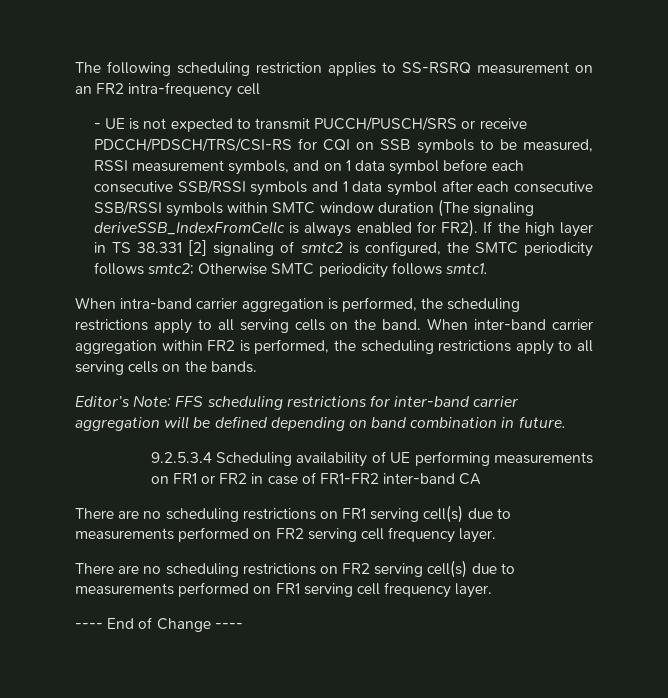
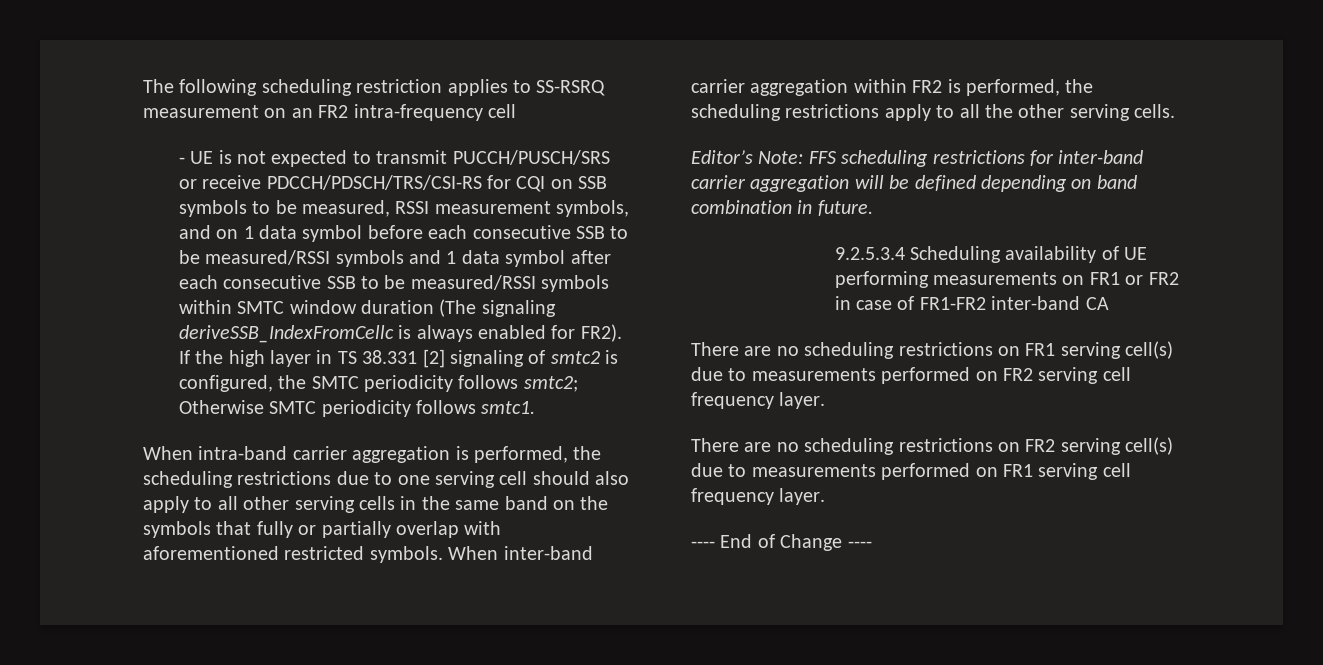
- - UE is not expected to transmit PUCCH/PUSCH/SRS or receive PDCCH/PDSCH/TRS/CSI-RS for CQI on SSB symbols to be measured, RSSI measurement symbols, and on 1 data symbol before each consecutive SSB/RSSI symbols and 1 data symbol after each consecutive SSB/RSSI symbols within SMTC window duration (The signaling deriveSSB_IndexFromCellc is always enabled for FR2).
+ - UE is not expected to transmit PUCCH/PUSCH/SRS or receive PDCCH/PDSCH/TRS/CSI-RS for CQI on SSB symbols to be measured, RSSI measurement symbols, and on 1 data symbol before each consecutive SSB to be measured/RSSI symbols and 1 data symbol after each consecutive SSB to be measured/RSSI symbols within SMTC window duration (The signaling deriveSSB_IndexFromCellc is always enabled for FR2).
- When intra-band carrier aggregation is performed, the scheduling restrictions apply to all serving cells on the band.
+ When intra-band carrier aggregation is performed, the scheduling restrictions due to one serving cell should also apply to all other serving cells in the same band on the symbols that fully or partially overlap with aforementioned restricted symbols.
- When inter-band carrier aggregation within FR2 is performed, the scheduling restrictions apply to all serving cells on the bands.
+ When inter-band carrier aggregation within FR2 is performed, the scheduling restrictions apply to all the other serving cells.

